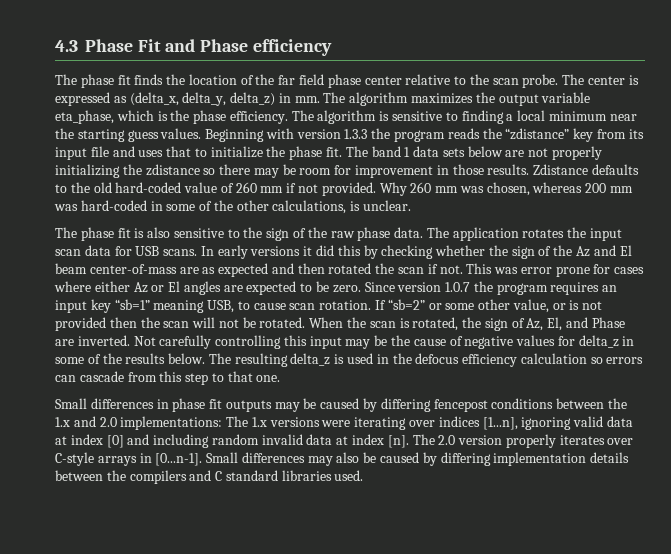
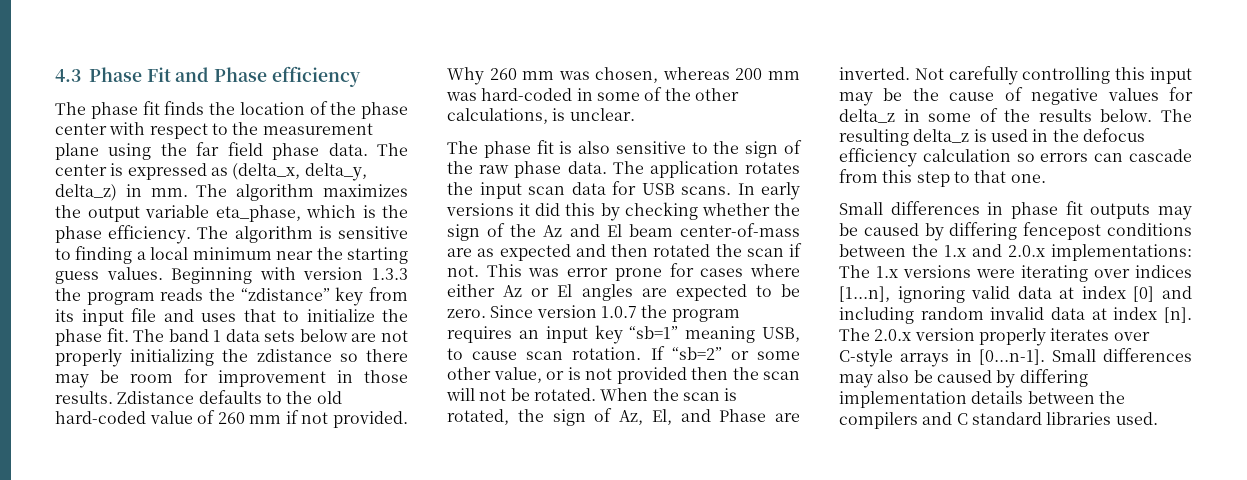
- The phase fit finds the location of the far field phase center relative to the scan probe.
+ The phase fit finds the location of the phase center with respect to the measurement plane using the far field phase data.
- Small differences in phase fit outputs may be caused by differing fencepost conditions between the 1.x and 2.0 implementations: The 1.x versions were iterating over indices [1...n], ignoring valid data at index [0] and including random invalid data at index [n].
+ Small differences in phase fit outputs may be caused by differing fencepost conditions between the 1.x and 2.0.x implementations: The 1.x versions were iterating over indices [1...n], ignoring valid data at index [0] and including random invalid data at index [n].
- The 2.0 version properly iterates over C-style arrays in [0...n-1]. Small differences may also be caused by differing implementation details between the compilers and C standard libraries used.
+ The 2.0.x version properly iterates over C-style arrays in [0...n-1]. Small differences may also be caused by differing implementation details between the compilers and C standard libraries used.

